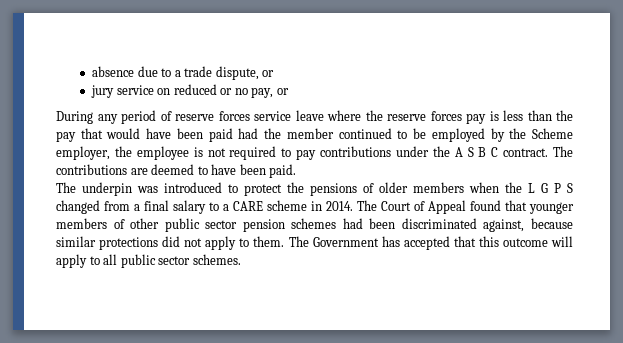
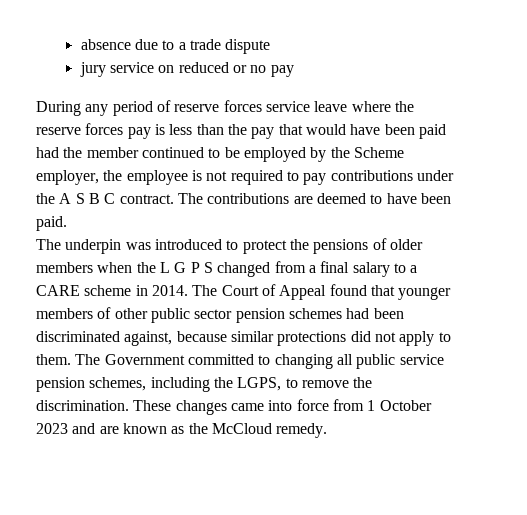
- absence due to a trade dispute, or
+ absence due to a trade dispute
- jury service on reduced or no pay, or
+ jury service on reduced or no pay
- The Government has accepted that this outcome will apply to all public sector schemes.
+ The Government committed to changing all public service pension schemes, including the LGPS, to remove the discrimination. These changes came into force from 1 October 2023 and are known as the McCloud remedy.

